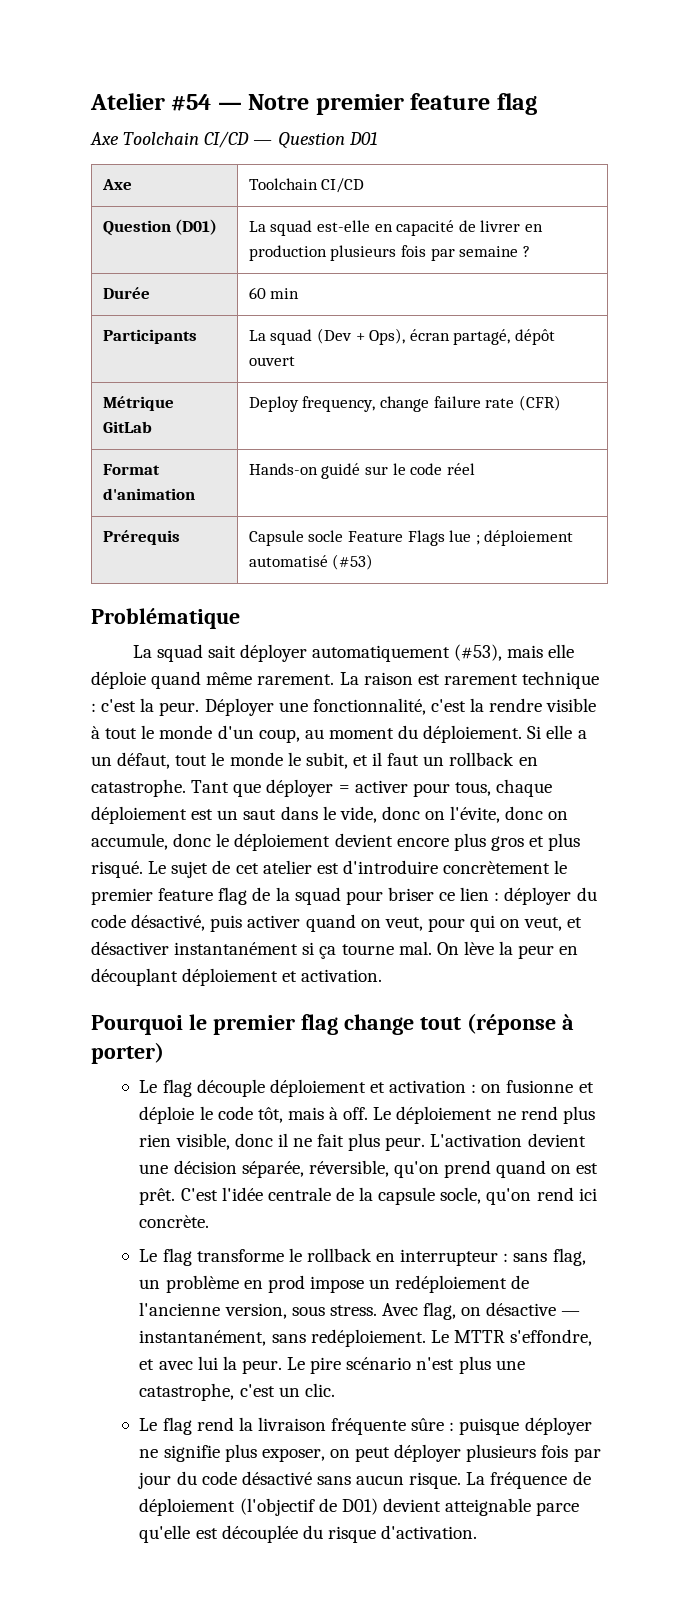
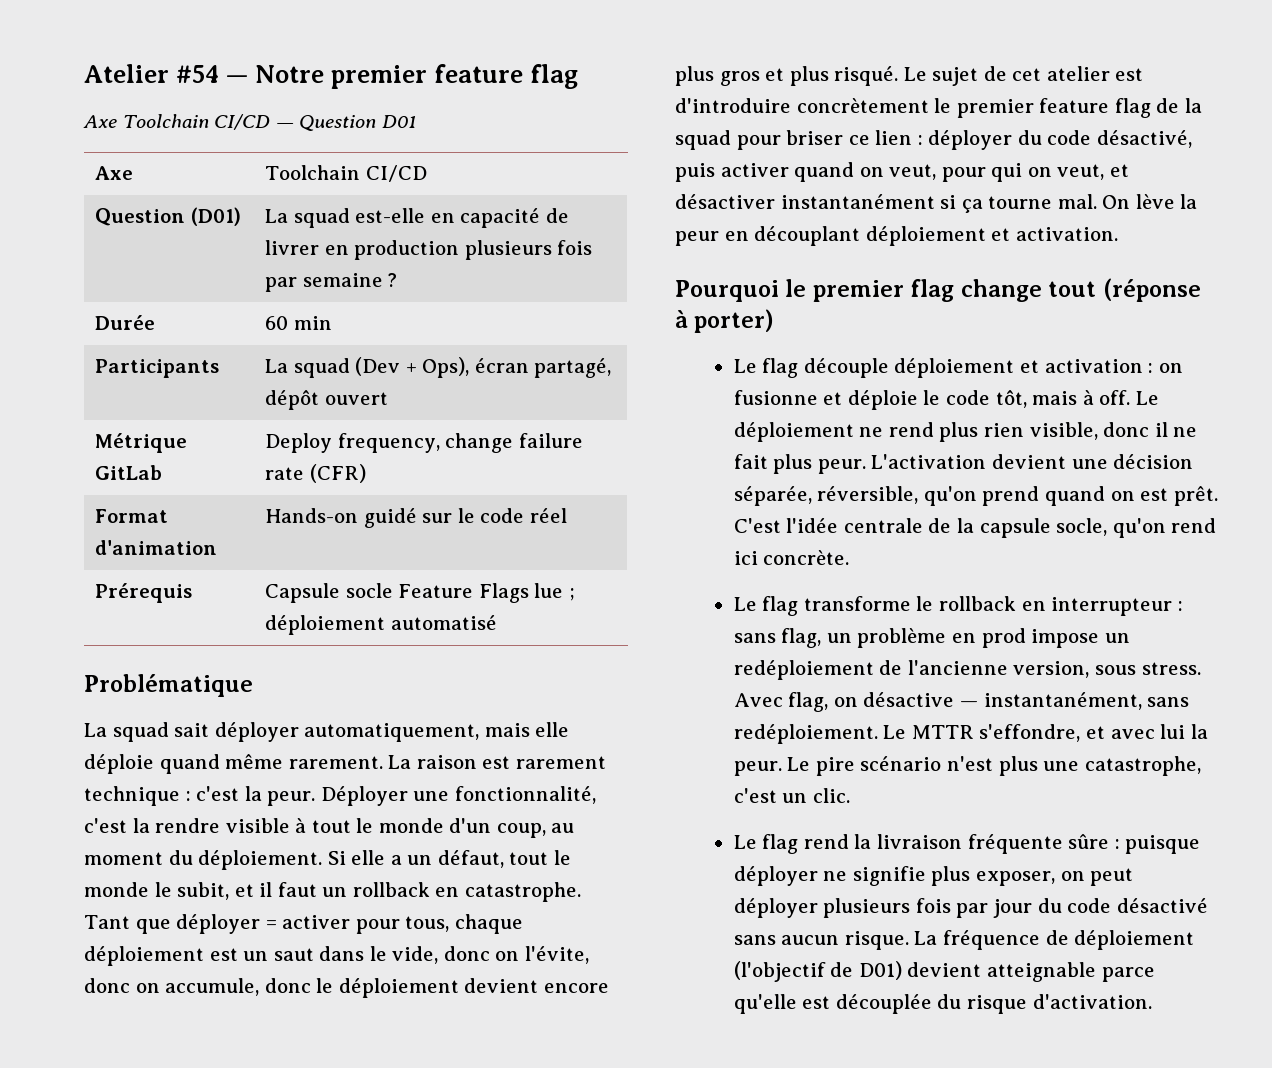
- Prérequis | Capsule socle Feature Flags lue ; déploiement automatisé (#53)
+ Prérequis | Capsule socle Feature Flags lue ; déploiement automatisé
- La squad sait déployer automatiquement (#53), mais elle déploie quand même rarement.
+ La squad sait déployer automatiquement, mais elle déploie quand même rarement.

